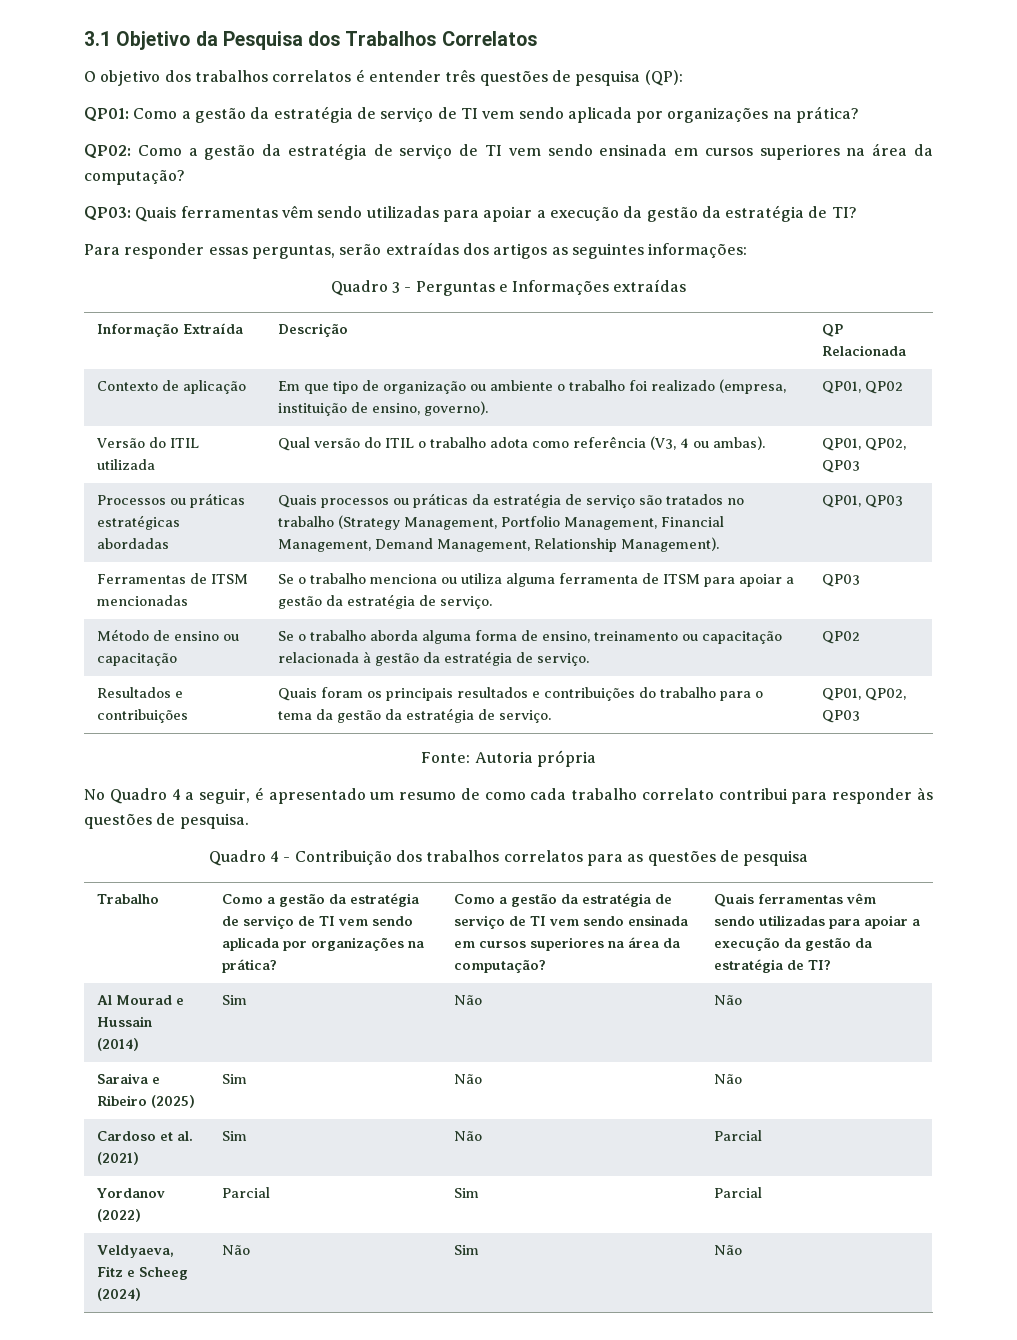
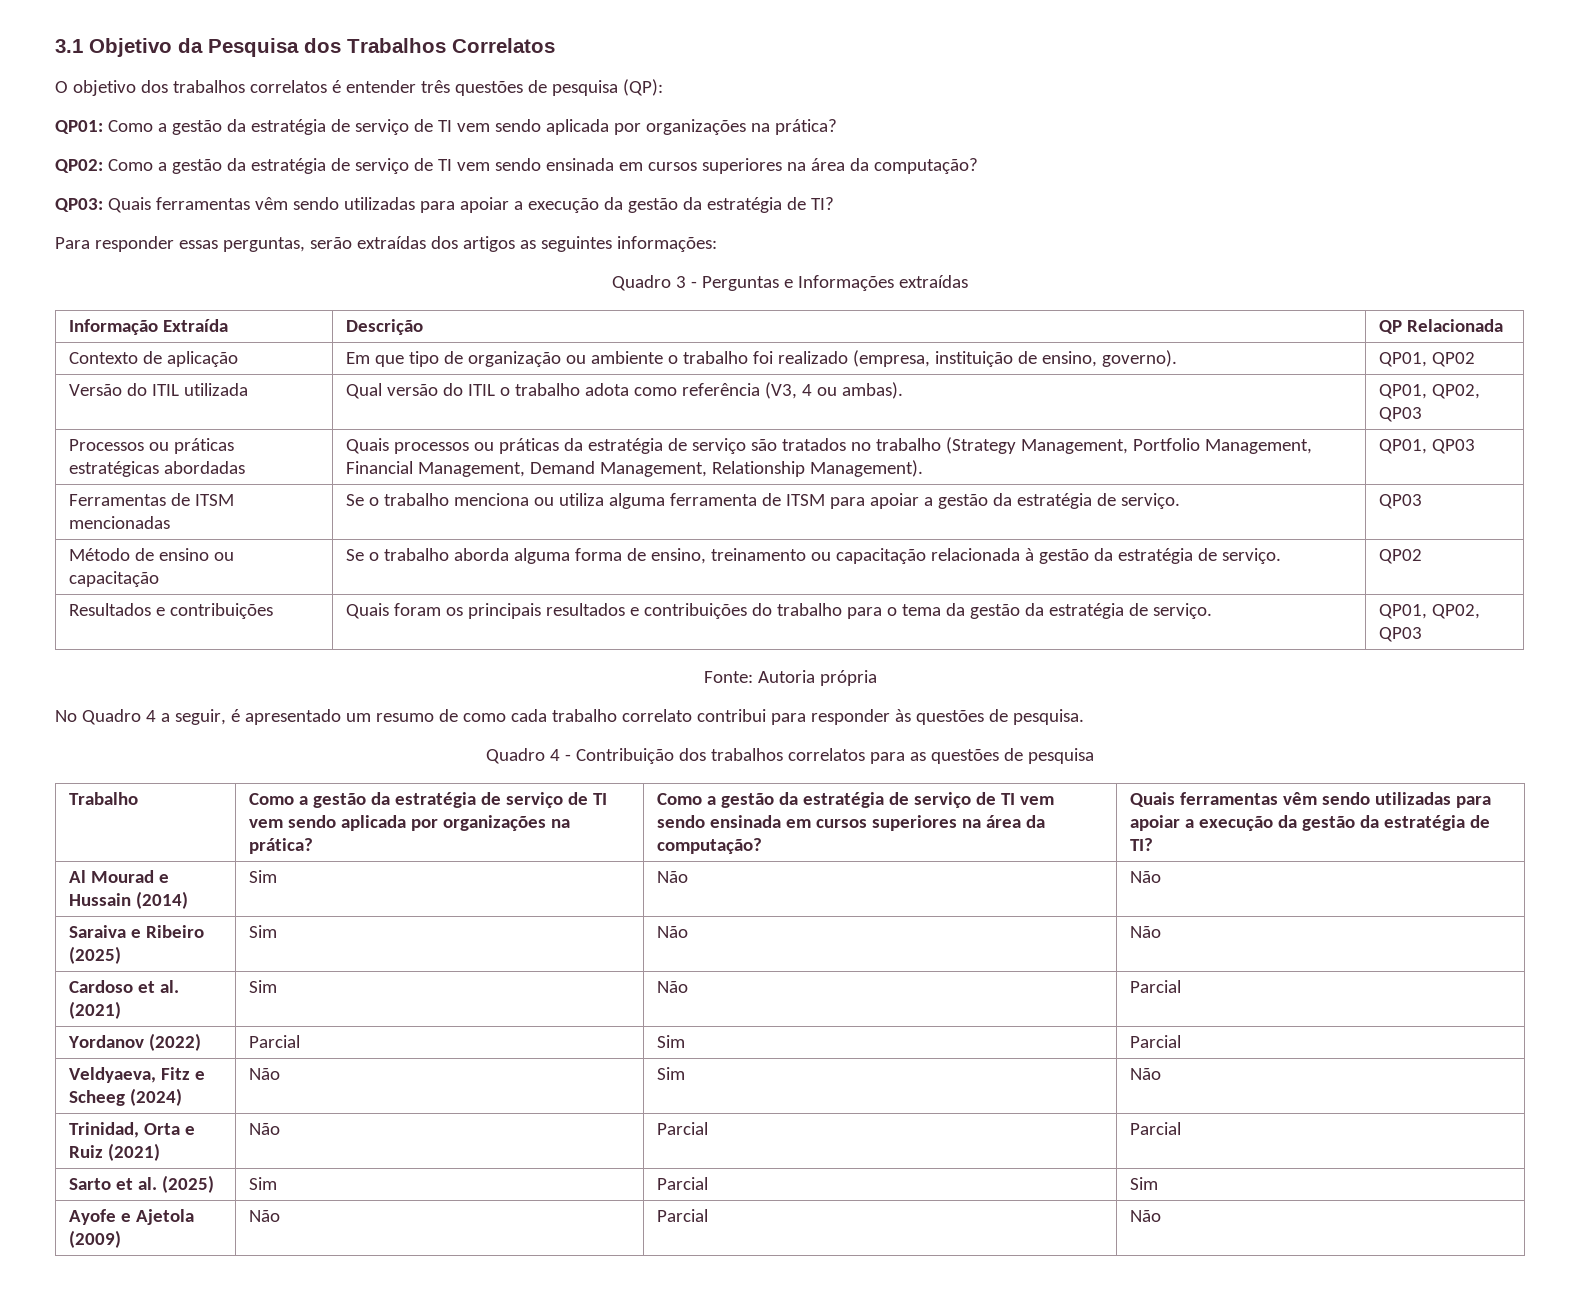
+ Trinidad, Orta e Ruiz (2021) | Não | Parcial | Parcial
+ Sarto et al. (2025) | Sim | Parcial | Sim
+ Ayofe e Ajetola (2009) | Não | Parcial | Não

